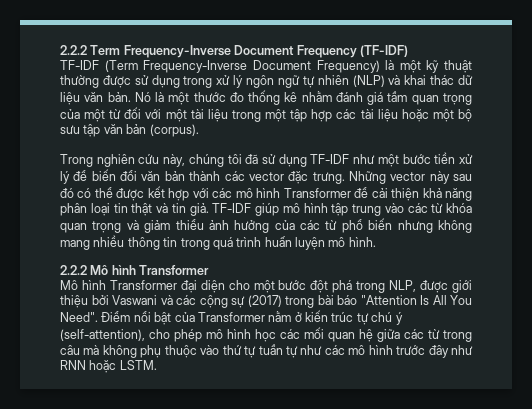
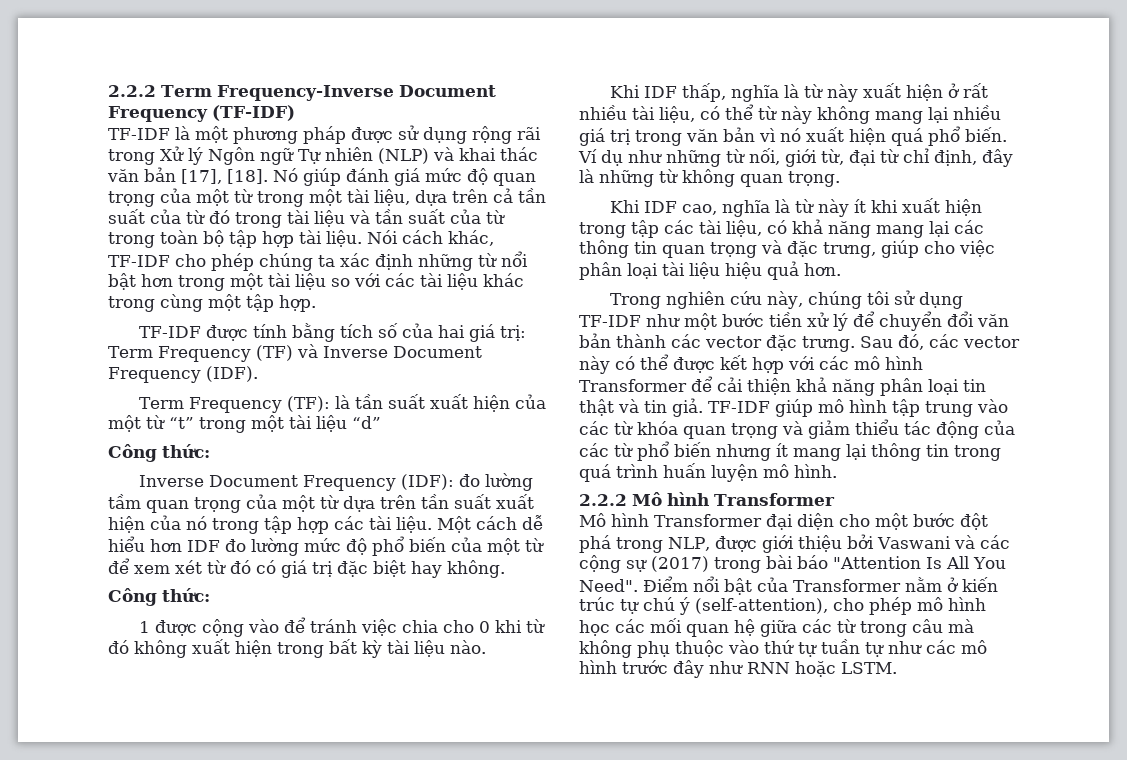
- TF-IDF (Term Frequency-Inverse Document Frequency) là một kỹ thuật thường được sử dụng trong xử lý ngôn ngữ tự nhiên (NLP) và khai thác dữ liệu văn bản. Nó là một thước đo thống kê nhằm đánh giá tầm quan trọng của một từ đối với một tài liệu trong một tập hợp các tài liệu hoặc một bộ sưu tập văn bản (corpus).
+ TF-IDF là một phương pháp được sử dụng rộng rãi trong Xử lý Ngôn ngữ Tự nhiên (NLP) và khai thác văn bản [17], [18]. Nó giúp đánh giá mức độ quan trọng của một từ trong một tài liệu, dựa trên cả tần suất của từ đó trong tài liệu và tần suất của từ trong toàn bộ tập hợp tài liệu. Nói cách khác, TF-IDF cho phép chúng ta xác định những từ nổi bật hơn trong một tài liệu so với các tài liệu khác trong cùng một tập hợp.
+ TF-IDF được tính bằng tích số của hai giá trị: Term Frequency (TF) và Inverse Document Frequency (IDF).
+ Term Frequency (TF): là tần suất xuất hiện của một từ “t” trong một tài liệu “d”
+ Công thức:
+ Inverse Document Frequency (IDF): đo lường tầm quan trọng của một từ dựa trên tần suất xuất hiện của nó trong tập hợp các tài liệu. Một cách dễ hiểu hơn IDF đo lường mức độ phổ biến của một từ để xem xét từ đó có giá trị đặc biệt hay không.
+ Công thức:
+ 1 được cộng vào để tránh việc chia cho 0 khi từ đó không xuất hiện trong bất kỳ tài liệu nào.
+ Khi IDF thấp, nghĩa là từ này xuất hiện ở rất nhiều tài liệu, có thể từ này không mang lại nhiều giá trị trong văn bản vì nó xuất hiện quá phổ biến. Ví dụ như những từ nối, giới từ, đại từ chỉ định, đây là những từ không quan trọng.
+ Khi IDF cao, nghĩa là từ này ít khi xuất hiện trong tập các tài liệu, có khả năng mang lại các thông tin quan trọng và đặc trưng, giúp cho việc phân loại tài liệu hiệu quả hơn.
- Trong nghiên cứu này, chúng tôi đã sử dụng TF-IDF như một bước tiền xử lý để biến đổi văn bản thành các vector đặc trưng.
+ Trong nghiên cứu này, chúng tôi sử dụng TF-IDF như một bước tiền xử lý để chuyển đổi văn bản thành các vector đặc trưng.
- Những vector này sau đó có thể được kết hợp với các mô hình Transformer để cải thiện khả năng phân loại tin thật và tin giả.
+ Sau đó, các vector này có thể được kết hợp với các mô hình Transformer để cải thiện khả năng phân loại tin thật và tin giả.
- TF-IDF giúp mô hình tập trung vào các từ khóa quan trọng và giảm thiểu ảnh hưởng của các từ phổ biến nhưng không mang nhiều thông tin trong quá trình huấn luyện mô hình.
+ TF-IDF giúp mô hình tập trung vào các từ khóa quan trọng và giảm thiểu tác động của các từ phổ biến nhưng ít mang lại thông tin trong quá trình huấn luyện mô hình.

